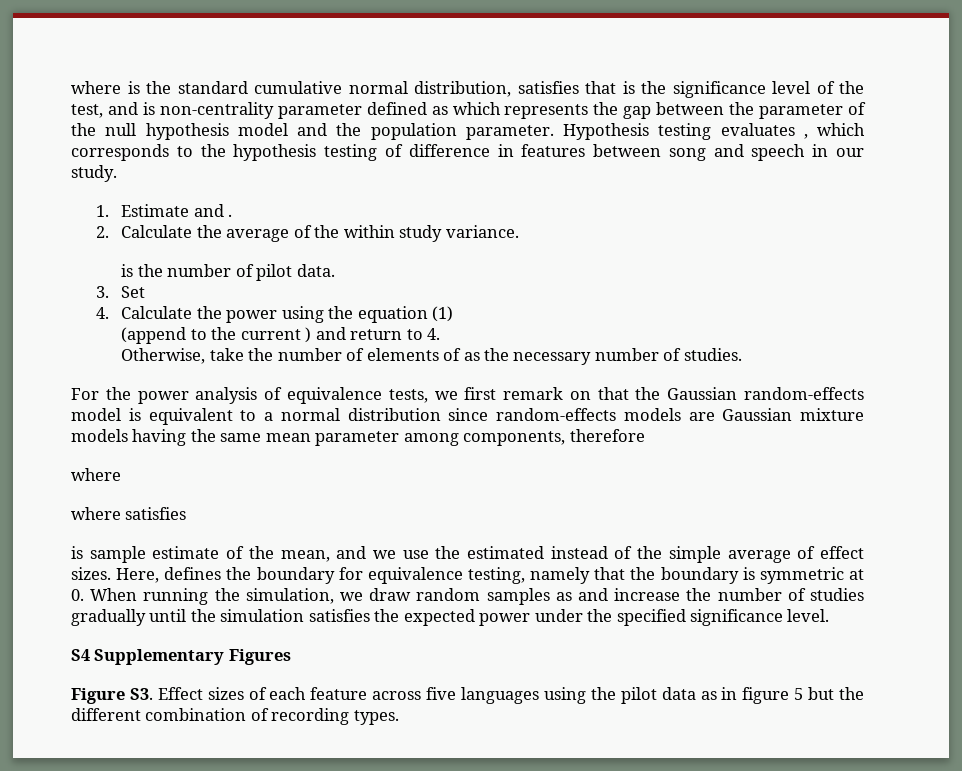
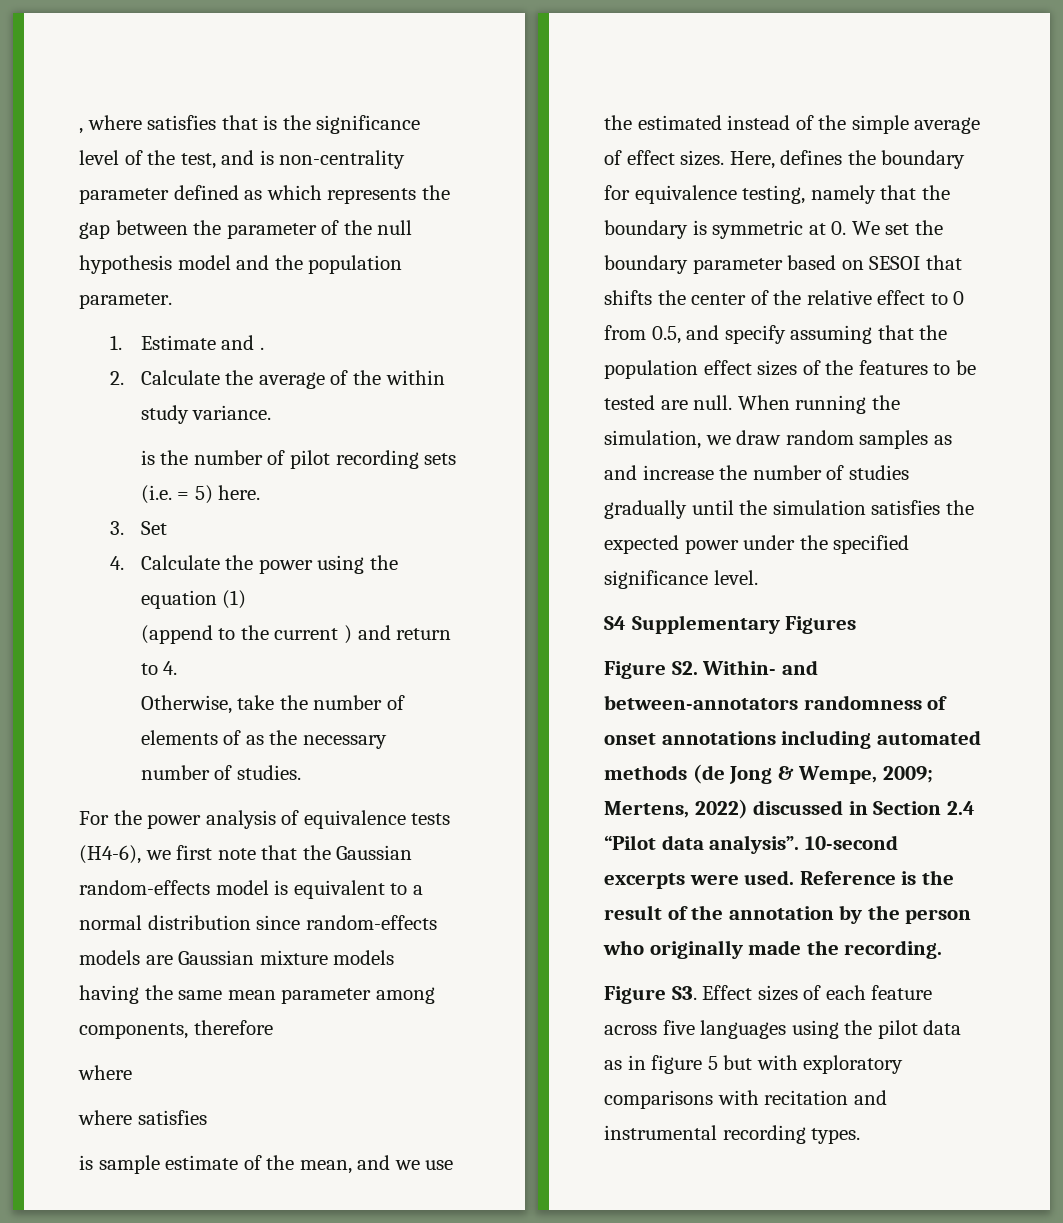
- where is the standard cumulative normal distribution, satisfies that is the significance level of the test, and is non-centrality parameter defined as which represents the gap between the parameter of the null hypothesis model and the population parameter. Hypothesis testing evaluates , which corresponds to the hypothesis testing of difference in features between song and speech in our study.
+ , where satisfies that is the significance level of the test, and is non-centrality parameter defined as which represents the gap between the parameter of the null hypothesis model and the population parameter.
- is the number of pilot data.
+ is the number of pilot recording sets (i.e. = 5) here.
- For the power analysis of equivalence tests, we first remark on that the Gaussian random-effects model is equivalent to a normal distribution since random-effects models are Gaussian mixture models having the same mean parameter among components, therefore
+ For the power analysis of equivalence tests (H4-6), we first note that the Gaussian random-effects model is equivalent to a normal distribution since random-effects models are Gaussian mixture models having the same mean parameter among components, therefore
- Here, defines the boundary for equivalence testing, namely that the boundary is symmetric at 0. When running the simulation, we draw random samples as and increase the number of studies gradually until the simulation satisfies the expected power under the specified significance level.
+ Here, defines the boundary for equivalence testing, namely that the boundary is symmetric at 0. We set the boundary parameter based on SESOI that shifts the center of the relative effect to 0 from 0.5, and specify assuming that the population effect sizes of the features to be tested are null. When running the simulation, we draw random samples as and increase the number of studies gradually until the simulation satisfies the expected power under the specified significance level.
+ Figure S2. Within- and between-annotators randomness of onset annotations including automated methods (de Jong & Wempe, 2009; Mertens, 2022) discussed in Section 2.4 “Pilot data analysis”. 10-second excerpts were used. Reference is the result of the annotation by the person who originally made the recording.
- Figure S3. Effect sizes of each feature across five languages using the pilot data as in figure 5 but the different combination of recording types.
+ Figure S3. Effect sizes of each feature across five languages using the pilot data as in figure 5 but with exploratory comparisons with recitation and instrumental recording types.

